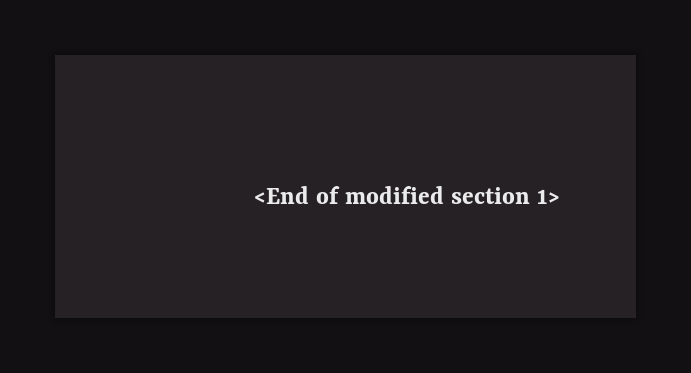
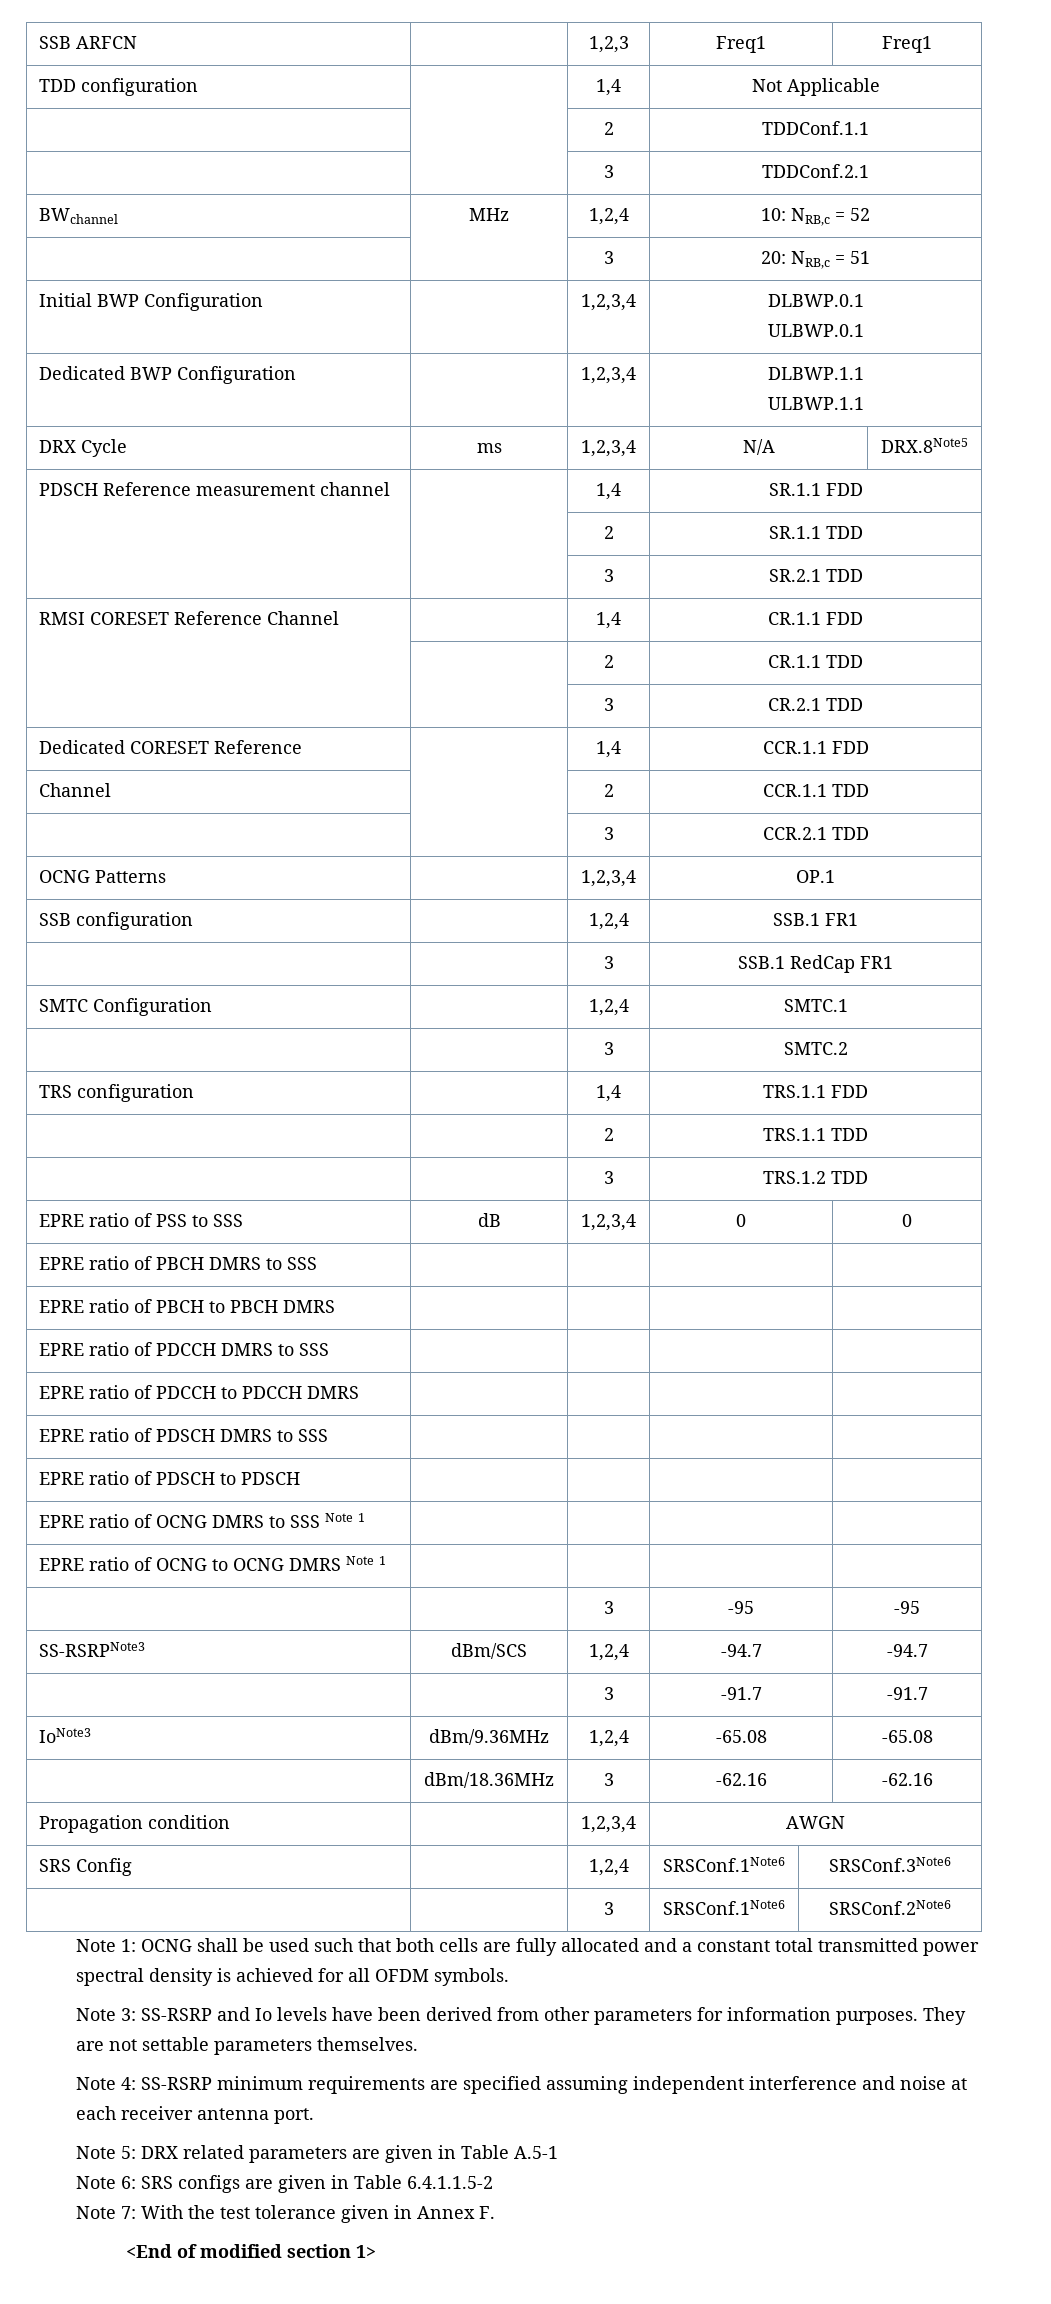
+ SSB ARFCN | | 1,2,3 | Freq1 | Freq1
+ TDD configuration | | 1,4 | Not Applicable
+ | | 2 | TDDConf.1.1
+ | | 3 | TDDConf.2.1
+ BWchannel | MHz | 1,2,4 | 10: NRB,c = 52
+ | | 3 | 20: NRB,c = 51
+ Initial BWP Configuration | | 1,2,3,4 | DLBWP.0.1
+ ULBWP.0.1
+ Dedicated BWP Configuration | | 1,2,3,4 | DLBWP.1.1
+ ULBWP.1.1
+ DRX Cycle | ms | 1,2,3,4 | N/A | DRX.8Note5
+ PDSCH Reference measurement channel | | 1,4 | SR.1.1 FDD
+ | | 2 | SR.1.1 TDD
+ | | 3 | SR.2.1 TDD
+ RMSI CORESET Reference Channel | | 1,4 | CR.1.1 FDD
+ | | 2 | CR.1.1 TDD
+ | | 3 | CR.2.1 TDD
+ Dedicated CORESET Reference | | 1,4 | CCR.1.1 FDD
+ Channel | | 2 | CCR.1.1 TDD
+ | | 3 | CCR.2.1 TDD
+ OCNG Patterns | | 1,2,3,4 | OP.1
+ SSB configuration | | 1,2,4 | SSB.1 FR1
+ | | 3 | SSB.1 RedCap FR1
+ SMTC Configuration | | 1,2,4 | SMTC.1
+ | | 3 | SMTC.2
+ TRS configuration | | 1,4 | TRS.1.1 FDD
+ | | 2 | TRS.1.1 TDD
+ | | 3 | TRS.1.2 TDD
+ EPRE ratio of PSS to SSS | dB | 1,2,3,4 | 0 | 0
+ EPRE ratio of PBCH DMRS to SSS | | | |
+ EPRE ratio of PBCH to PBCH DMRS | | | |
+ EPRE ratio of PDCCH DMRS to SSS | | | |
+ EPRE ratio of PDCCH to PDCCH DMRS | | | |
+ EPRE ratio of PDSCH DMRS to SSS | | | |
+ EPRE ratio of PDSCH to PDSCH | | | |
+ EPRE ratio of OCNG DMRS to SSS Note 1 | | | |
+ EPRE ratio of OCNG to OCNG DMRS Note 1 | | | |
+ | | 3 | -95 | -95
+ SS-RSRPNote3 | dBm/SCS | 1,2,4 | -94.7 | -94.7
+ | | 3 | -91.7 | -91.7
+ IoNote3 | dBm/9.36MHz | 1,2,4 | -65.08 | -65.08
+ | dBm/18.36MHz | 3 | -62.16 | -62.16
+ Propagation condition | | 1,2,3,4 | AWGN
+ SRS Config | | 1,2,4 | SRSConf.1Note6 | SRSConf.3Note6
+ | | 3 | SRSConf.1Note6 | SRSConf.2Note6
+ Note 1: OCNG shall be used such that both cells are fully allocated and a constant total transmitted power spectral density is achieved for all OFDM symbols.
+ Note 3: SS-RSRP and Io levels have been derived from other parameters for information purposes. They are not settable parameters themselves.
+ Note 4: SS-RSRP minimum requirements are specified assuming independent interference and noise at each receiver antenna port.
+ Note 5: DRX related parameters are given in Table A.5-1
+ Note 6: SRS configs are given in Table 6.4.1.1.5-2
+ Note 7: With the test tolerance given in Annex F.

